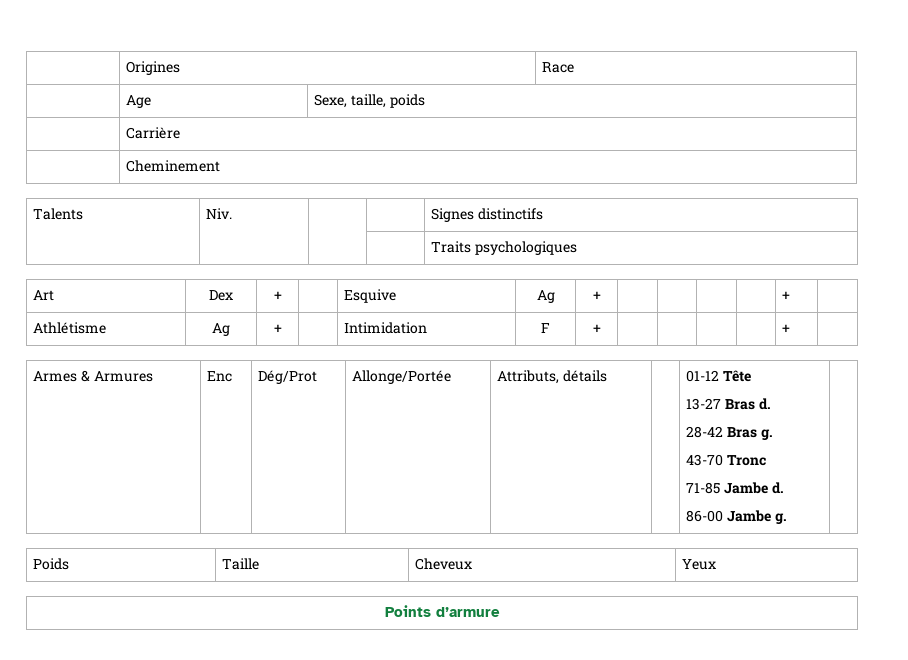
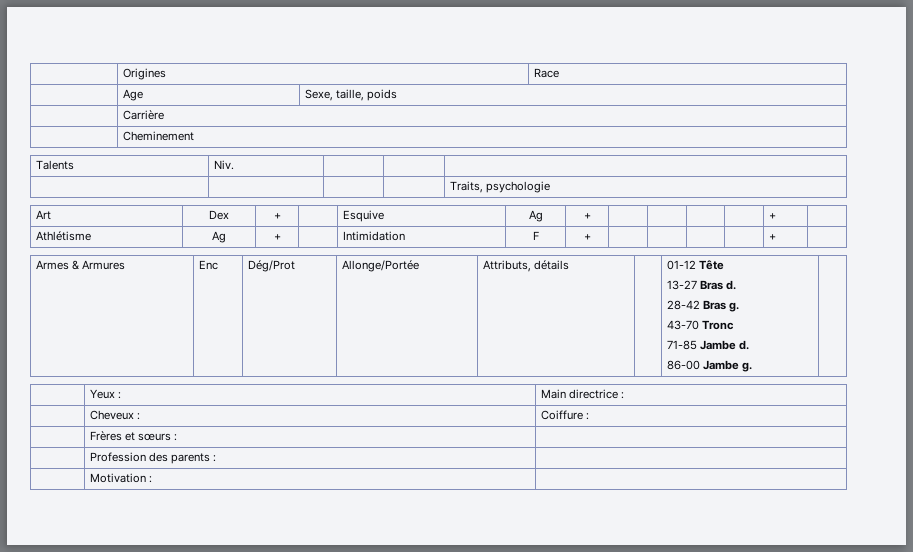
- Talents | Niv. | | | Signes distinctifs
- | | | | Traits psychologiques
+ Talents | Niv. | | |
+ | | | | Traits, psychologie
- Poids | Taille | Cheveux | Yeux
- Points d’armure
+ | Yeux : | Main directrice :
+ | Cheveux : | Coiffure :
+ | Frères et sœurs : |
+ | Profession des parents : |
+ | Motivation : |

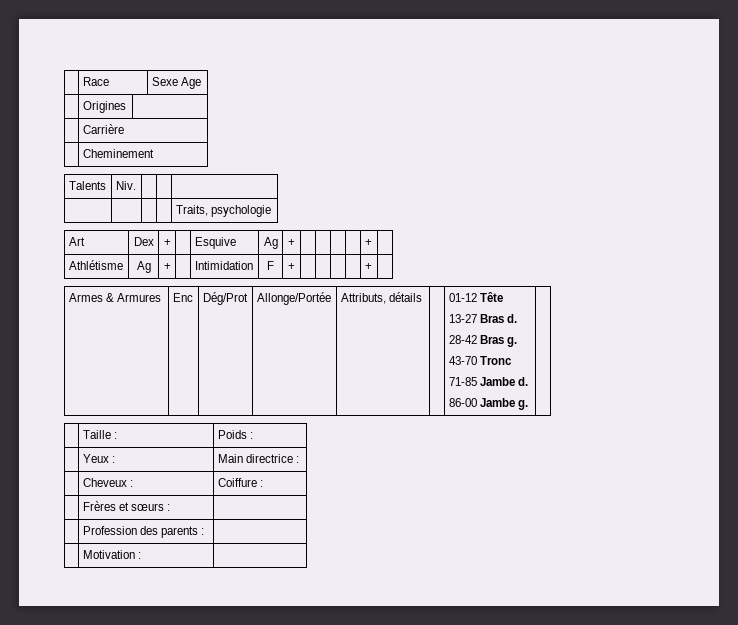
- | Origines | Race
- | Age | Sexe, taille, poids
+ | Race | Sexe Age
+ | Origines |
+ | Taille : | Poids :

